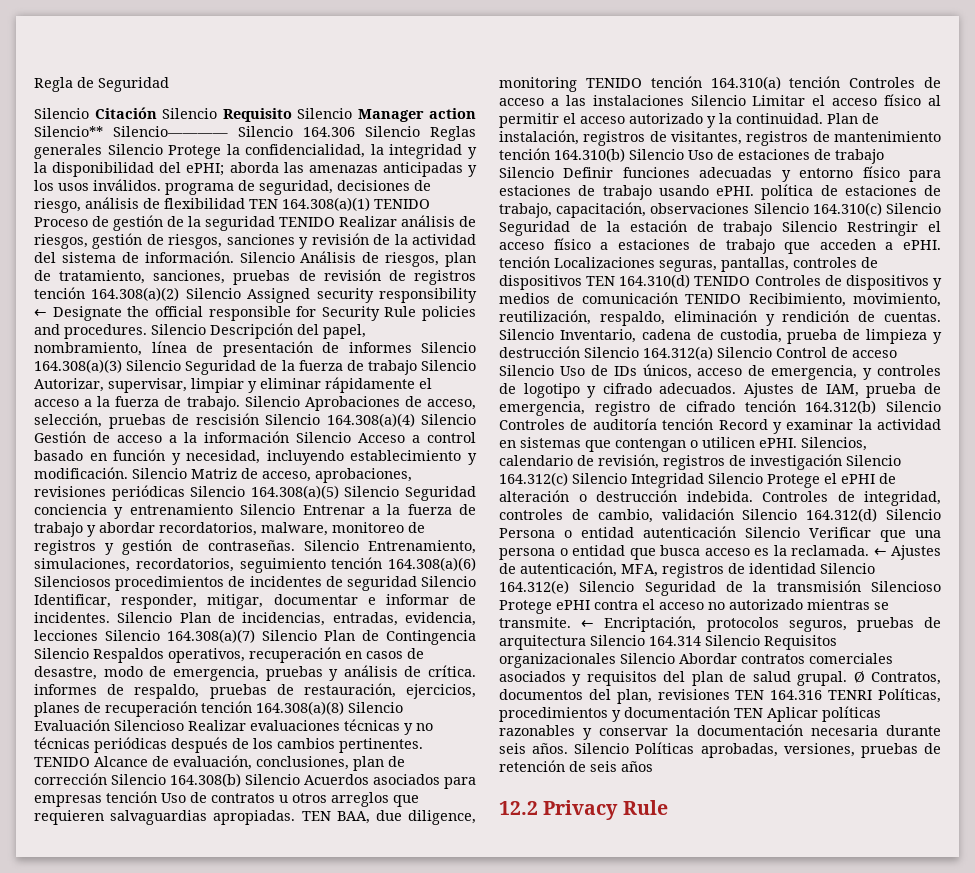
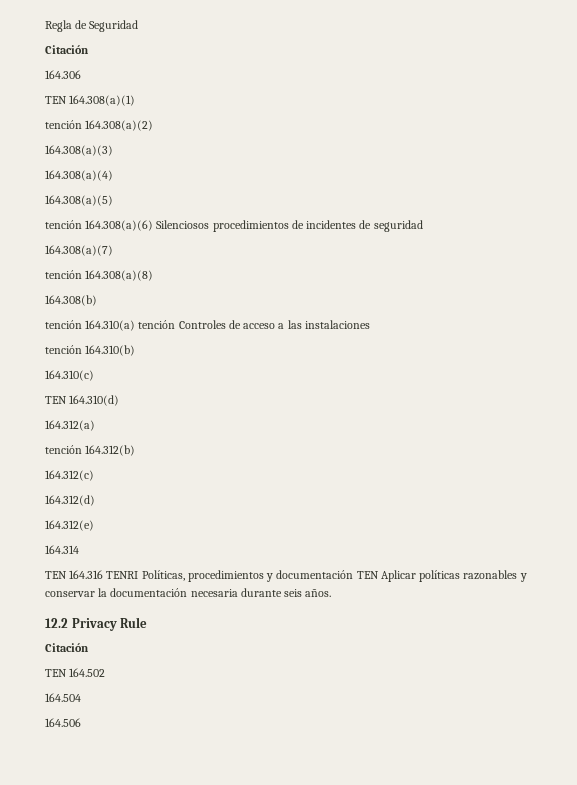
  Regla de Seguridad
- Silencio Citación Silencio Requisito Silencio Manager action Silencio** Silencio———— Silencio 164.306 Silencio Reglas generales Silencio Protege la confidencialidad, la integridad y la disponibilidad del ePHI; aborda las amenazas anticipadas y los usos inválidos. programa de seguridad, decisiones de riesgo, análisis de flexibilidad TEN 164.308(a)(1) TENIDO Proceso de gestión de la seguridad TENIDO Realizar análisis de riesgos, gestión de riesgos, sanciones y revisión de la actividad del sistema de información. Silencio Análisis de riesgos, plan de tratamiento, sanciones, pruebas de revisión de registros tención 164.308(a)(2) Silencio Assigned security responsibility ← Designate the official responsible for Security Rule policies and procedures. Silencio Descripción del papel, nombramiento, línea de presentación de informes Silencio 164.308(a)(3) Silencio Seguridad de la fuerza de trabajo Silencio Autorizar, supervisar, limpiar y eliminar rápidamente el acceso a la fuerza de trabajo. Silencio Aprobaciones de acceso, selección, pruebas de rescisión Silencio 164.308(a)(4) Silencio Gestión de acceso a la información Silencio Acceso a control basado en función y necesidad, incluyendo establecimiento y modificación. Silencio Matriz de acceso, aprobaciones, revisiones periódicas Silencio 164.308(a)(5) Silencio Seguridad conciencia y entrenamiento Silencio Entrenar a la fuerza de trabajo y abordar recordatorios, malware, monitoreo de registros y gestión de contraseñas. Silencio Entrenamiento, simulaciones, recordatorios, seguimiento tención 164.308(a)(6) Silenciosos procedimientos de incidentes de seguridad Silencio Identificar, responder, mitigar, documentar e informar de incidentes. Silencio Plan de incidencias, entradas, evidencia, lecciones Silencio 164.308(a)(7) Silencio Plan de Contingencia Silencio Respaldos operativos, recuperación en casos de desastre, modo de emergencia, pruebas y análisis de crítica. informes de respaldo, pruebas de restauración, ejercicios, planes de recuperación tención 164.308(a)(8) Silencio Evaluación Silencioso Realizar evaluaciones técnicas y no técnicas periódicas después de los cambios pertinentes. TENIDO Alcance de evaluación, conclusiones, plan de corrección Silencio 164.308(b) Silencio Acuerdos asociados para empresas tención Uso de contratos u otros arreglos que requieren salvaguardias apropiadas. TEN BAA, due diligence, monitoring TENIDO tención 164.310(a) tención Controles de acceso a las instalaciones Silencio Limitar el acceso físico al permitir el acceso autorizado y la continuidad. Plan de instalación, registros de visitantes, registros de mantenimiento tención 164.310(b) Silencio Uso de estaciones de trabajo Silencio Definir funciones adecuadas y entorno físico para estaciones de trabajo usando ePHI. política de estaciones de trabajo, capacitación, observaciones Silencio 164.310(c) Silencio Seguridad de la estación de trabajo Silencio Restringir el acceso físico a estaciones de trabajo que acceden a ePHI. tención Localizaciones seguras, pantallas, controles de dispositivos TEN 164.310(d) TENIDO Controles de dispositivos y medios de comunicación TENIDO Recibimiento, movimiento, reutilización, respaldo, eliminación y rendición de cuentas. Silencio Inventario, cadena de custodia, prueba de limpieza y destrucción Silencio 164.312(a) Silencio Control de acceso Silencio Uso de IDs únicos, acceso de emergencia, y controles de logotipo y cifrado adecuados. Ajustes de IAM, prueba de emergencia, registro de cifrado tención 164.312(b) Silencio Controles de auditoría tención Record y examinar la actividad en sistemas que contengan o utilicen ePHI. Silencios, calendario de revisión, registros de investigación Silencio 164.312(c) Silencio Integridad Silencio Protege el ePHI de alteración o destrucción indebida. Controles de integridad, controles de cambio, validación Silencio 164.312(d) Silencio Persona o entidad autenticación Silencio Verificar que una persona o entidad que busca acceso es la reclamada. ← Ajustes de autenticación, MFA, registros de identidad Silencio 164.312(e) Silencio Seguridad de la transmisión Silencioso Protege ePHI contra el acceso no autorizado mientras se transmite. ← Encriptación, protocolos seguros, pruebas de arquitectura Silencio 164.314 Silencio Requisitos organizacionales Silencio Abordar contratos comerciales asociados y requisitos del plan de salud grupal. Ø Contratos, documentos del plan, revisiones TEN 164.316 TENRI Políticas, procedimientos y documentación TEN Aplicar políticas razonables y conservar la documentación necesaria durante seis años. Silencio Políticas aprobadas, versiones, pruebas de retención de seis años
+ Citación
+ 164.306
+ TEN 164.308(a)(1)
+ tención 164.308(a)(2)
+ 164.308(a)(3)
+ 164.308(a)(4)
+ 164.308(a)(5)
+ tención 164.308(a)(6) Silenciosos procedimientos de incidentes de seguridad
+ 164.308(a)(7)
+ tención 164.308(a)(8)
+ 164.308(b)
+ tención 164.310(a) tención Controles de acceso a las instalaciones
+ tención 164.310(b)
+ 164.310(c)
+ TEN 164.310(d)
+ 164.312(a)
+ tención 164.312(b)
+ 164.312(c)
+ 164.312(d)
+ 164.312(e)
+ 164.314
+ TEN 164.316 TENRI Políticas, procedimientos y documentación TEN Aplicar políticas razonables y conservar la documentación necesaria durante seis años.
  12.2 Privacy Rule
+ Citación
+ TEN 164.502
+ 164.504
+ 164.506

